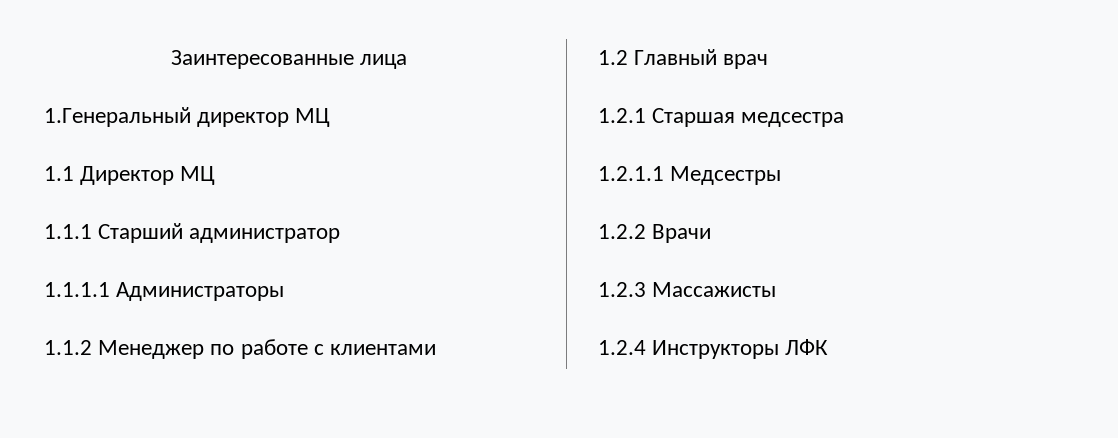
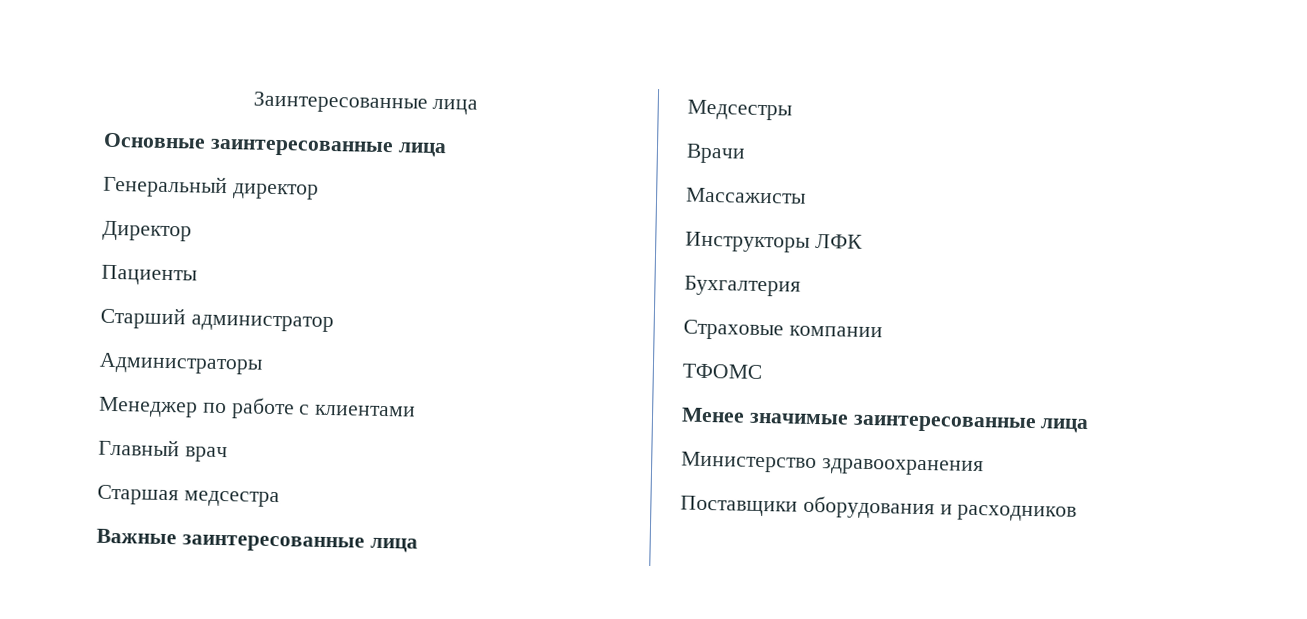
- 1.Генеральный директор МЦ
- 1.1 Директор МЦ
- 1.1.1 Старший администратор
+ Основные заинтересованные лица
+ Генеральный директор
+ Директор
+ Пациенты
+ Старший администратор
- 1.1.1.1 Администраторы
+ Администраторы
- 1.1.2 Менеджер по работе с клиентами
+ Менеджер по работе с клиентами
- 1.2 Главный врач
+ Главный врач
- 1.2.1 Старшая медсестра
+ Старшая медсестра
- 1.2.1.1 Медсестры
+ Важные заинтересованные лица
+ Медсестры
- 1.2.2 Врачи
+ Врачи
- 1.2.3 Массажисты
+ Массажисты
- 1.2.4 Инструкторы ЛФК
+ Инструкторы ЛФК
+ Бухгалтерия
+ Страховые компании
+ ТФОМС
+ Менее значимые заинтересованные лица
+ Министерство здравоохранения
+ Поставщики оборудования и расходников

